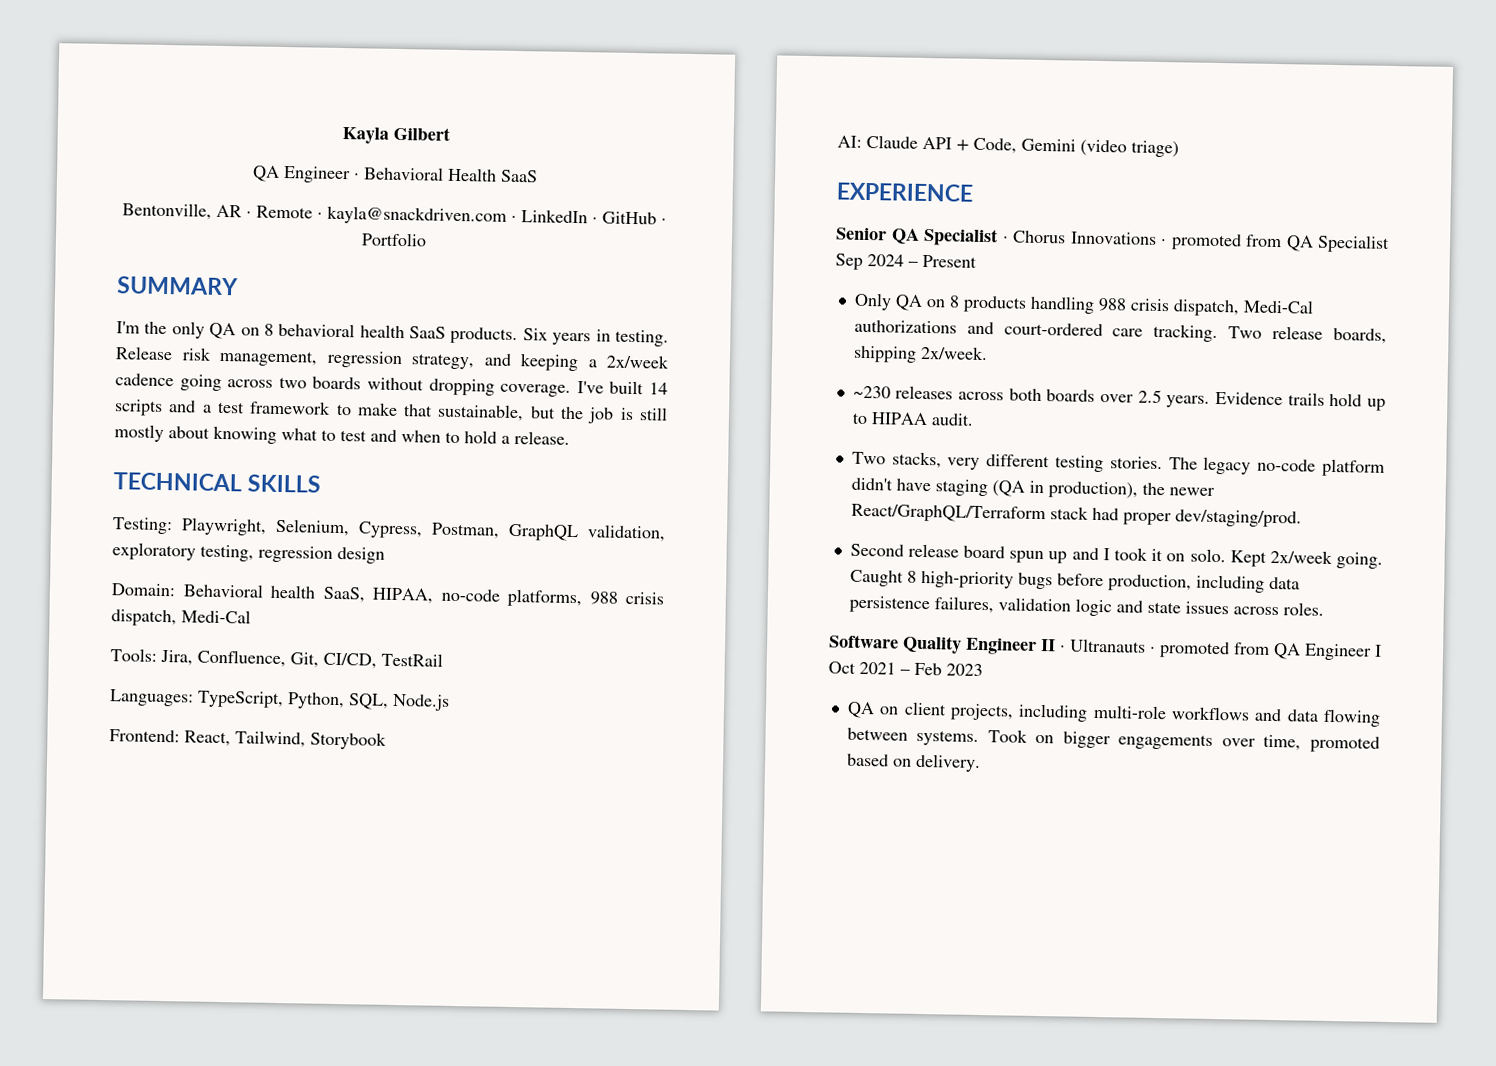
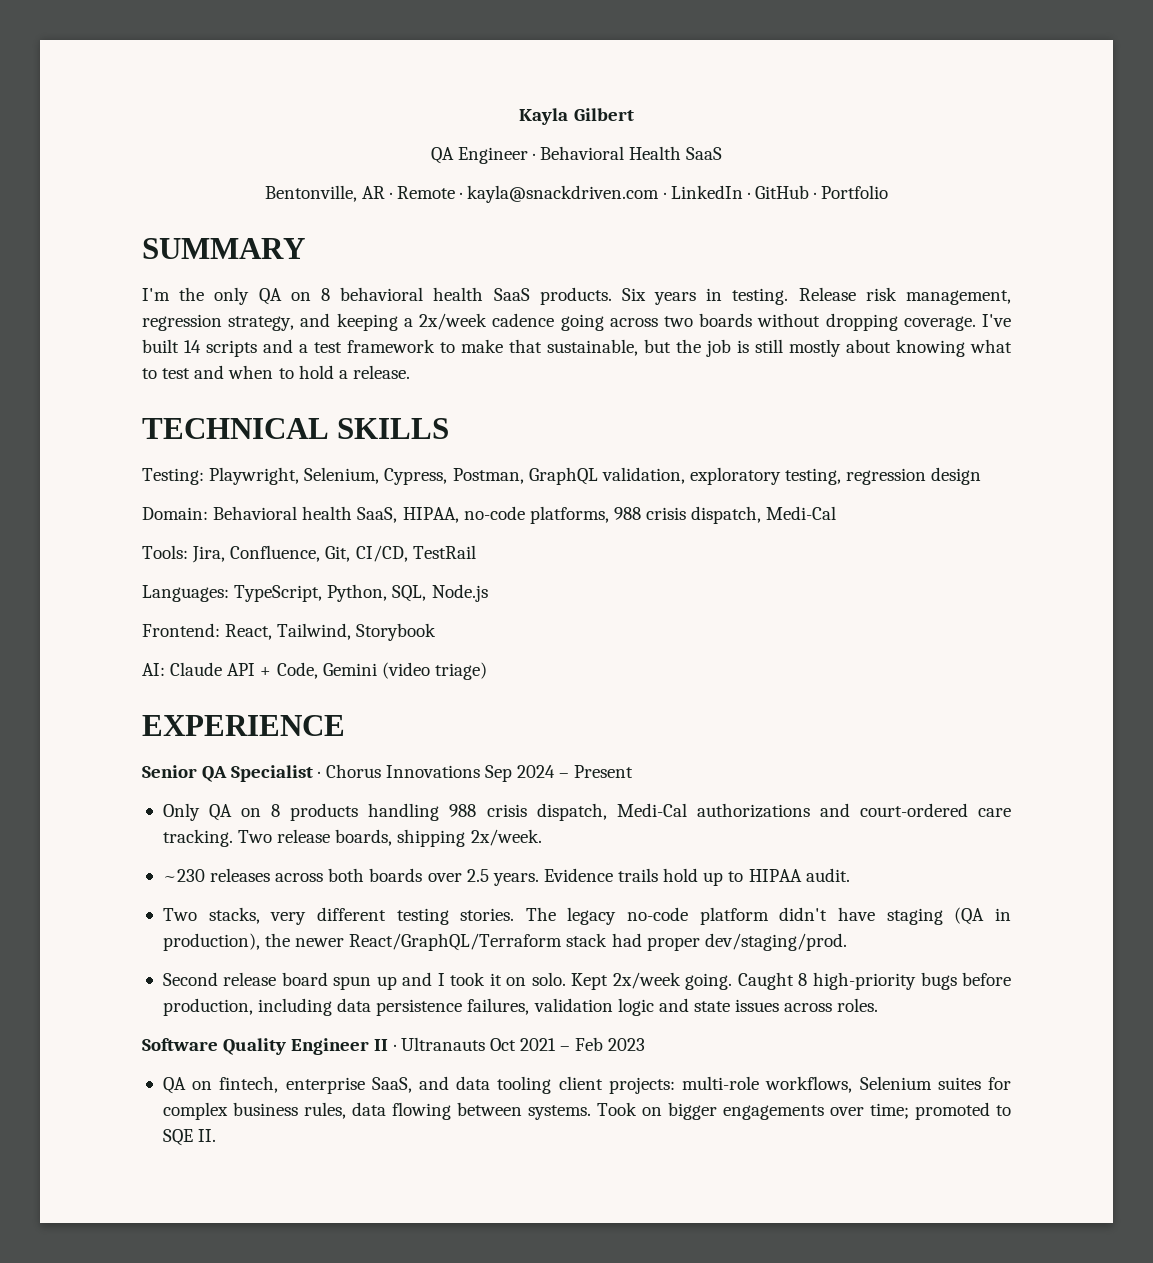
- Senior QA Specialist · Chorus Innovations · promoted from QA Specialist Sep 2024 – Present
+ Senior QA Specialist · Chorus Innovations Sep 2024 – Present
- Software Quality Engineer II · Ultranauts · promoted from QA Engineer I Oct 2021 – Feb 2023
+ Software Quality Engineer II · Ultranauts Oct 2021 – Feb 2023
- QA on client projects, including multi-role workflows and data flowing between systems.
+ QA on fintech, enterprise SaaS, and data tooling client projects: multi-role workflows, Selenium suites for complex business rules, data flowing between systems.
- Took on bigger engagements over time, promoted based on delivery.
+ Took on bigger engagements over time; promoted to SQE II.

